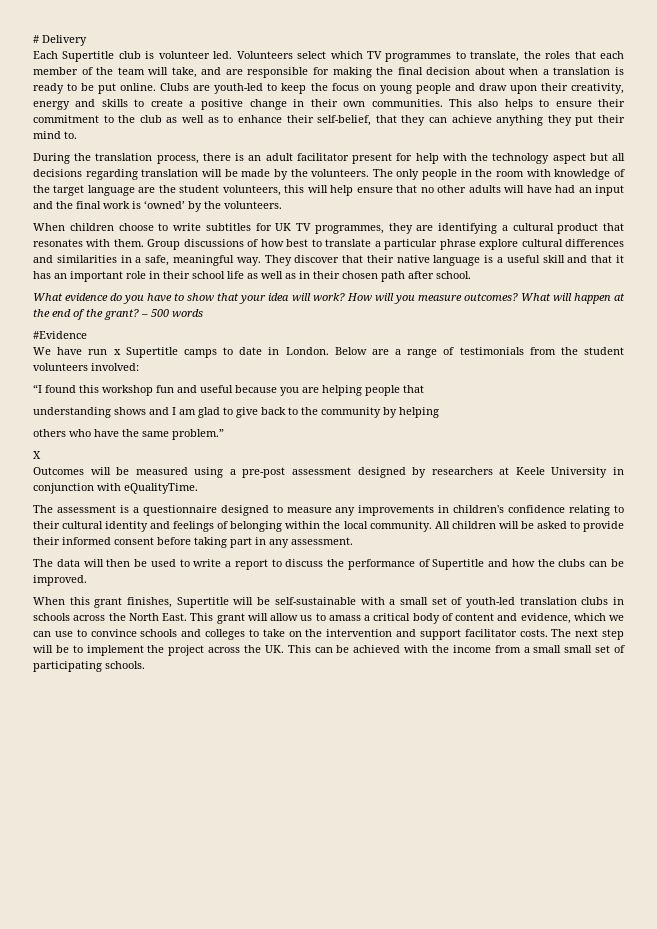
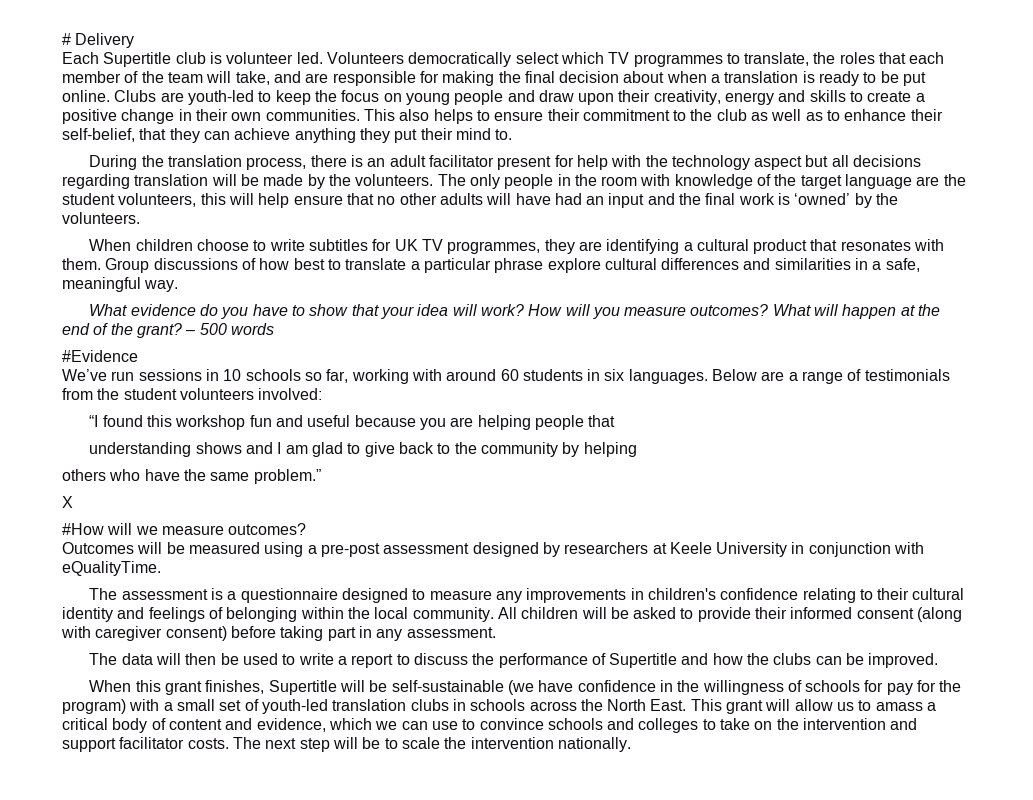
- Volunteers select which TV programmes to translate, the roles that each member of the team will take, and are responsible for making the final decision about when a translation is ready to be put online.
+ Volunteers democratically select which TV programmes to translate, the roles that each member of the team will take, and are responsible for making the final decision about when a translation is ready to be put online.
- They discover that their native language is a useful skill and that it has an important role in their school life as well as in their chosen path after school.
- We have run x Supertitle camps to date in London.
+ We’ve run sessions in 10 schools so far, working with around 60 students in six languages.
+ #How will we measure outcomes?
- All children will be asked to provide their informed consent before taking part in any assessment.
+ All children will be asked to provide their informed consent (along with caregiver consent) before taking part in any assessment.
- When this grant finishes, Supertitle will be self-sustainable with a small set of youth-led translation clubs in schools across the North East.
+ When this grant finishes, Supertitle will be self-sustainable (we have confidence in the willingness of schools for pay for the program) with a small set of youth-led translation clubs in schools across the North East.
- The next step will be to implement the project across the UK. This can be achieved with the income from a small small set of participating schools.
+ The next step will be to scale the intervention nationally.

